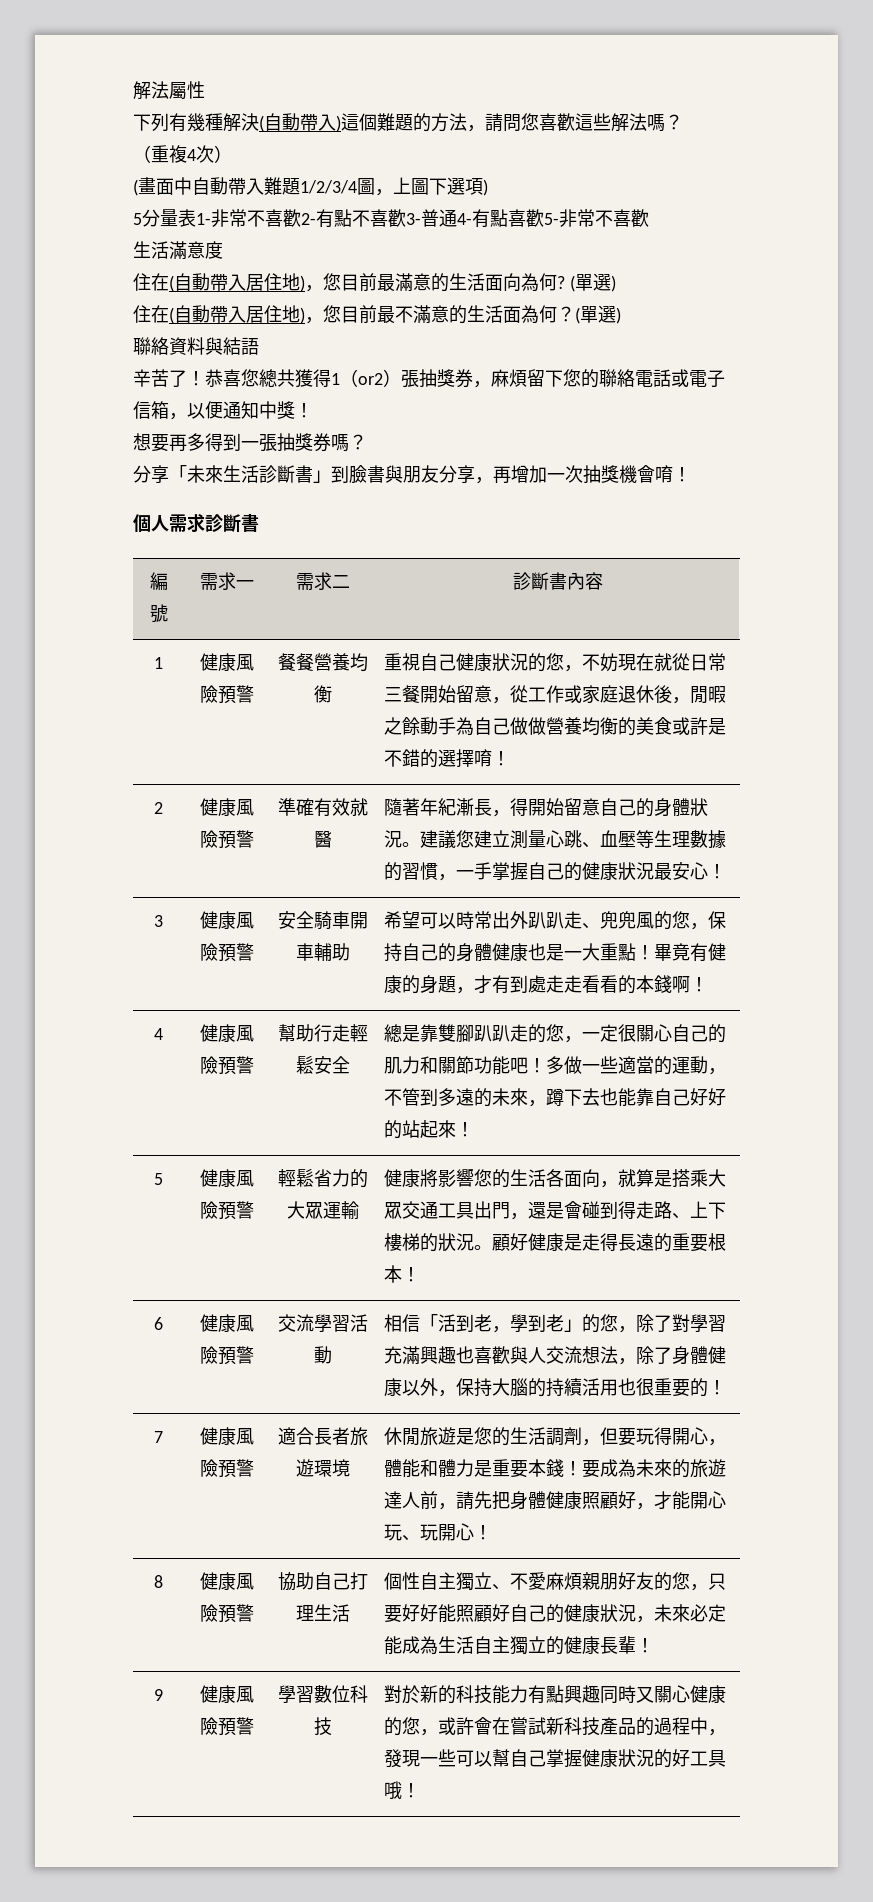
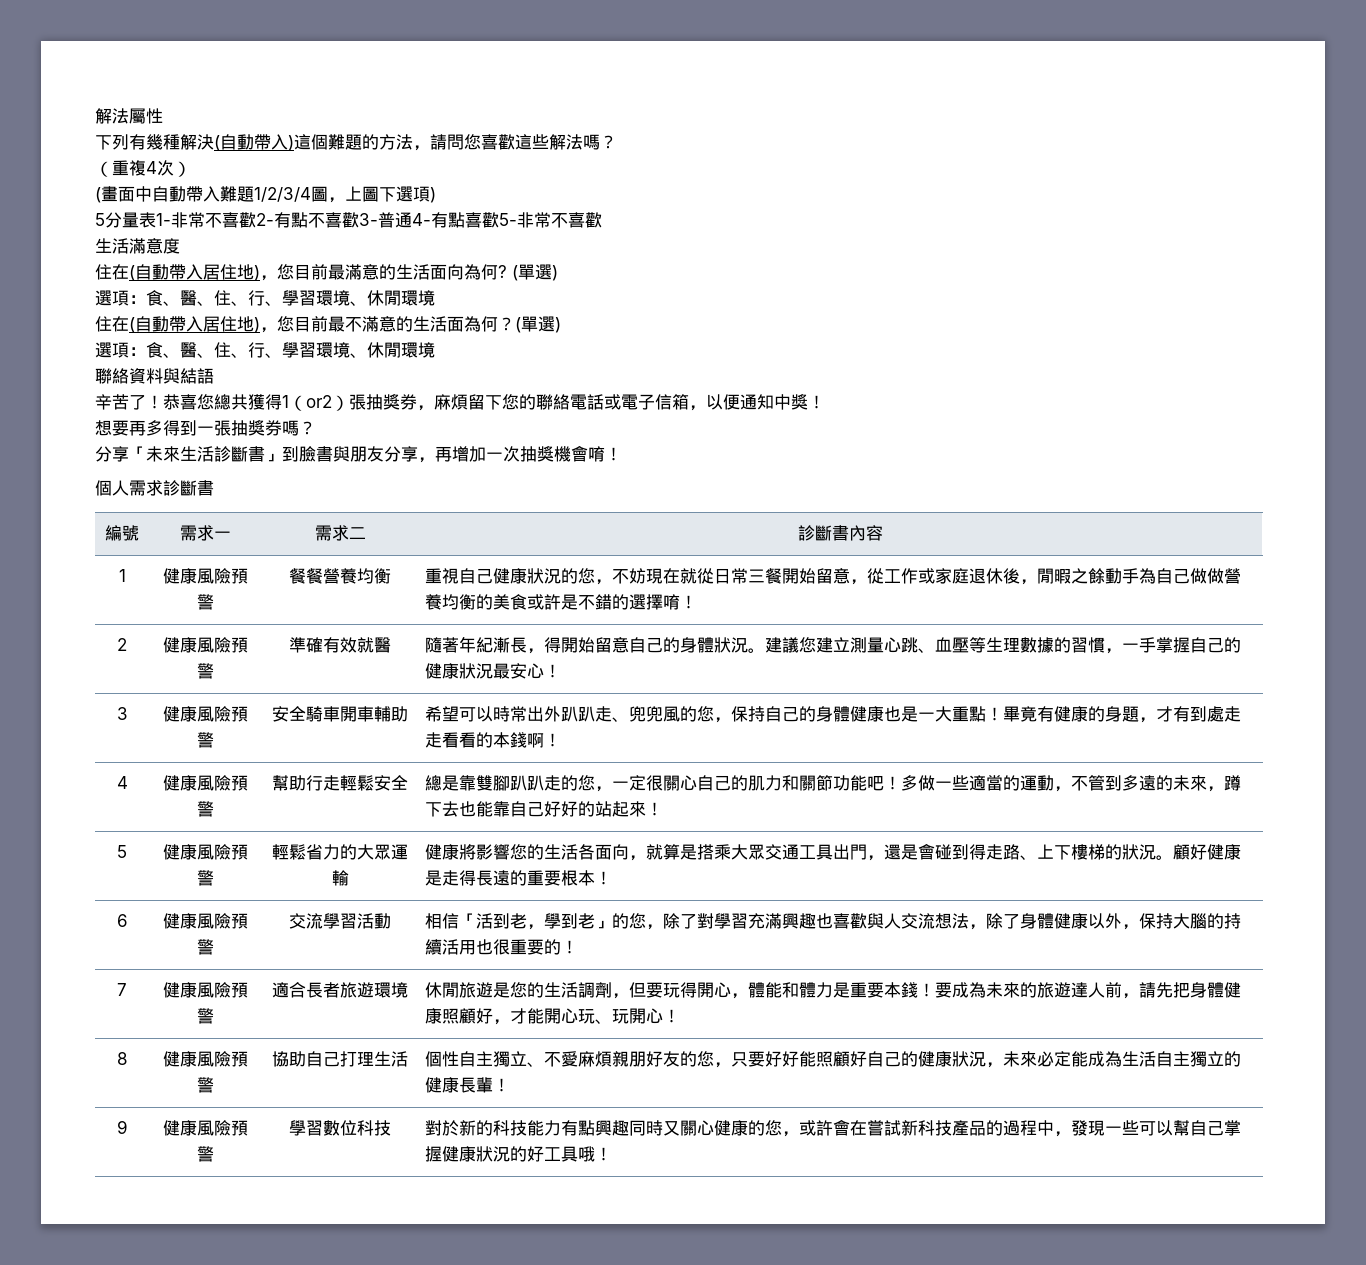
  住在(自動帶入居住地)，您目前最滿意的生活面向為何? (單選)
+ 選項：食、醫、住、行、學習環境、休閒環境
  住在(自動帶入居住地)，您目前最不滿意的生活面為何？(單選)
+ 選項：食、醫、住、行、學習環境、休閒環境

